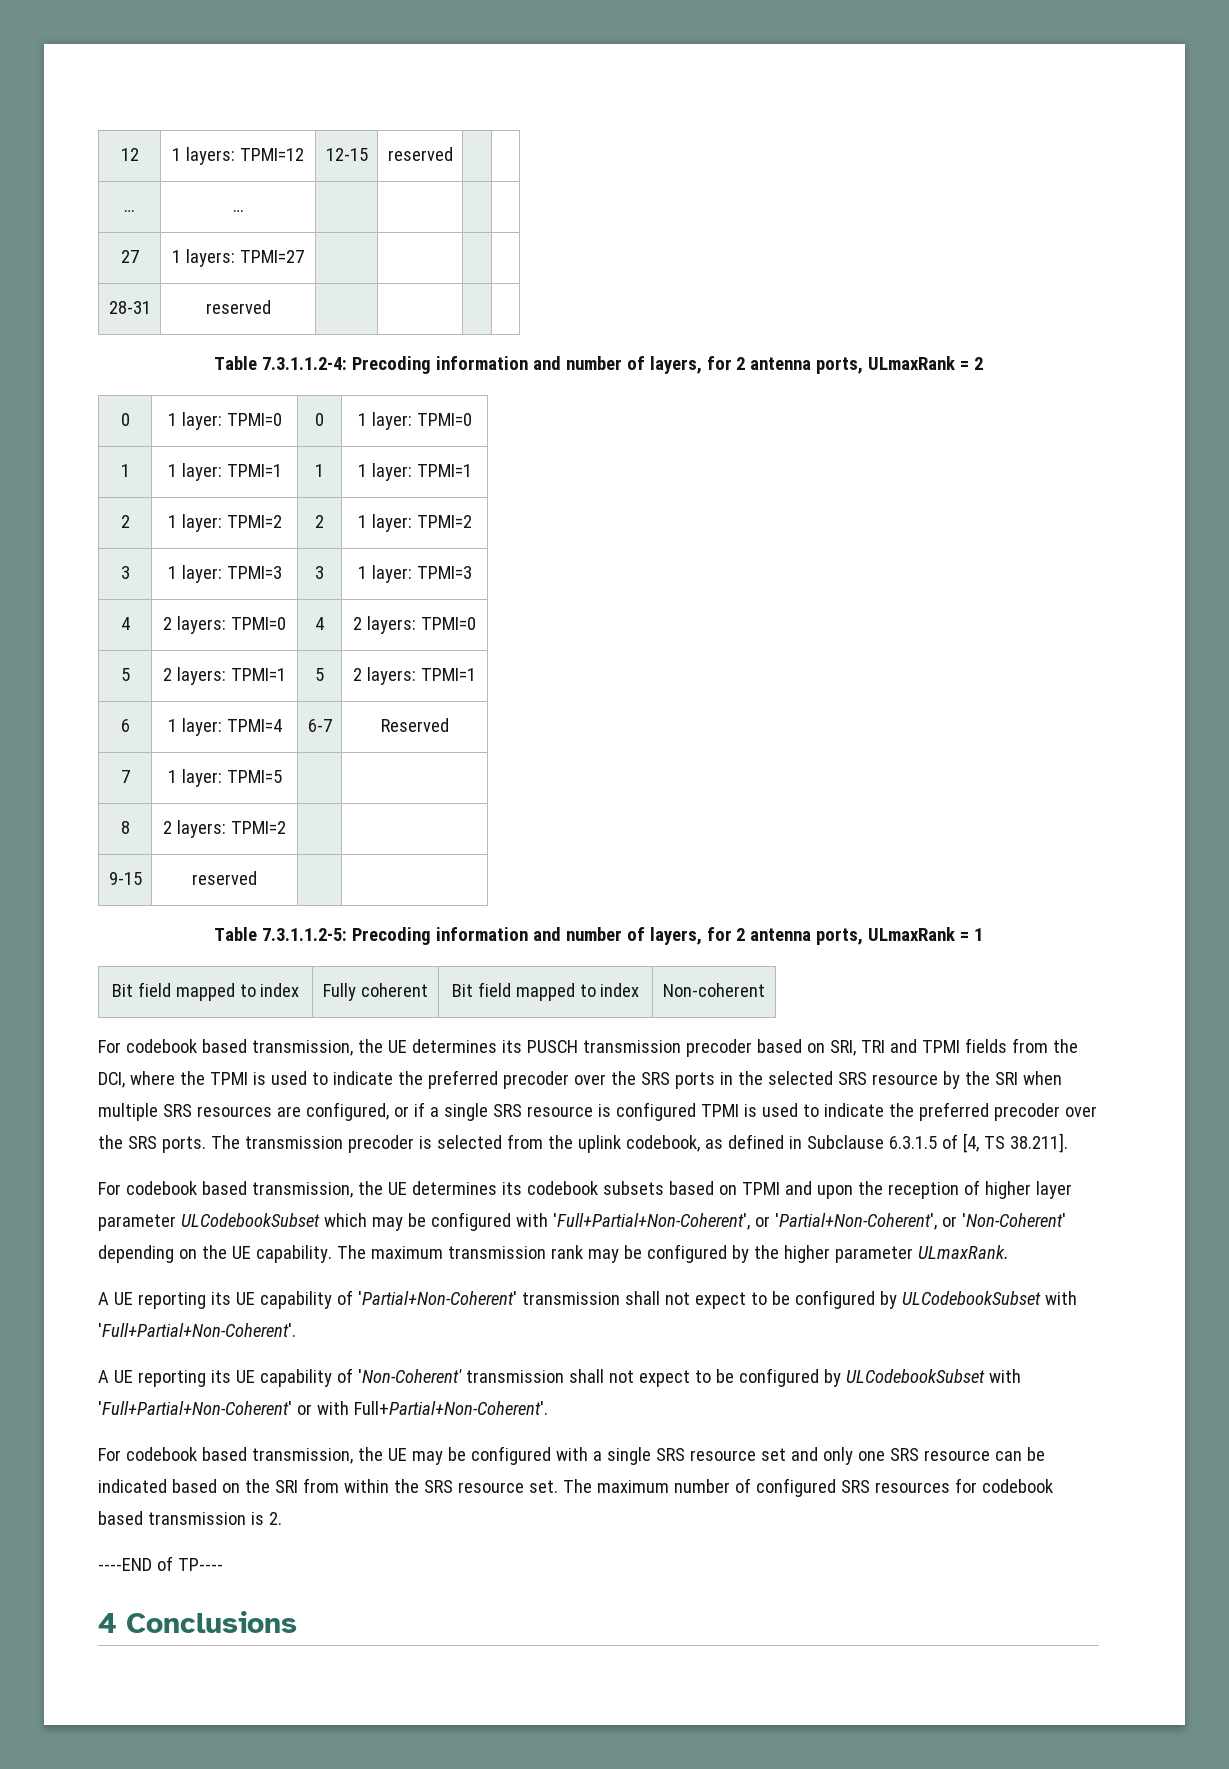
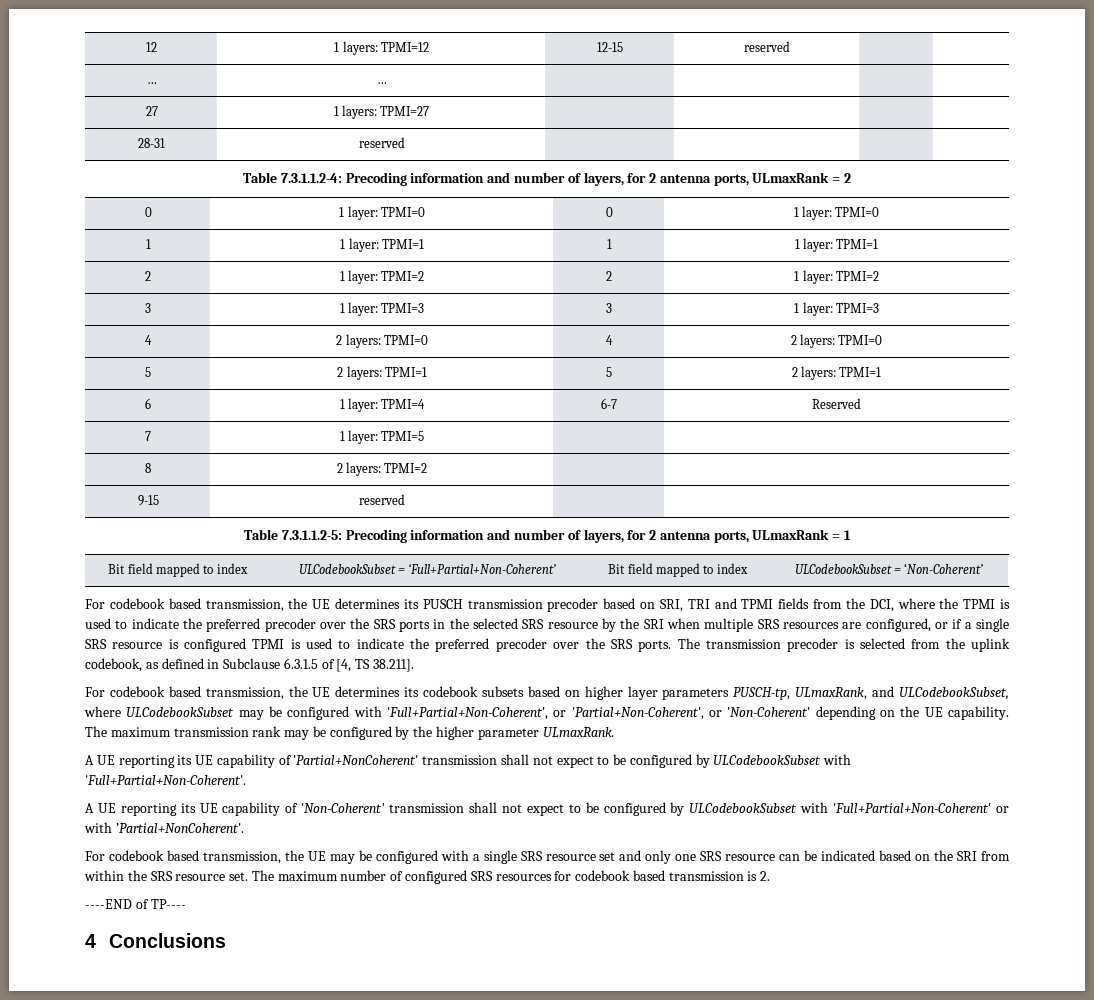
- Bit field mapped to index | Fully coherent | Bit field mapped to index | Non-coherent
+ Bit field mapped to index | ULCodebookSubset = ‘Full+Partial+Non-Coherent’ | Bit field mapped to index | ULCodebookSubset = ‘Non-Coherent’
- For codebook based transmission, the UE determines its codebook subsets based on TPMI and upon the reception of higher layer parameter ULCodebookSubset which may be configured with 'Full+Partial+Non-Coherent', or 'Partial+Non-Coherent', or 'Non-Coherent' depending on the UE capability.
+ For codebook based transmission, the UE determines its codebook subsets based on higher layer parameters PUSCH-tp, ULmaxRank, and ULCodebookSubset, where ULCodebookSubset may be configured with 'Full+Partial+Non-Coherent', or 'Partial+Non-Coherent', or 'Non-Coherent' depending on the UE capability.
- A UE reporting its UE capability of 'Partial+Non-Coherent' transmission shall not expect to be configured by ULCodebookSubset with 'Full+Partial+Non-Coherent'.
+ A UE reporting its UE capability of 'Partial+NonCoherent' transmission shall not expect to be configured by ULCodebookSubset with 'Full+Partial+Non-Coherent'.
- A UE reporting its UE capability of 'Non-Coherent' transmission shall not expect to be configured by ULCodebookSubset with 'Full+Partial+Non-Coherent' or with Full+Partial+Non-Coherent'.
+ A UE reporting its UE capability of 'Non-Coherent' transmission shall not expect to be configured by ULCodebookSubset with 'Full+Partial+Non-Coherent' or with ’Partial+NonCoherent'.

